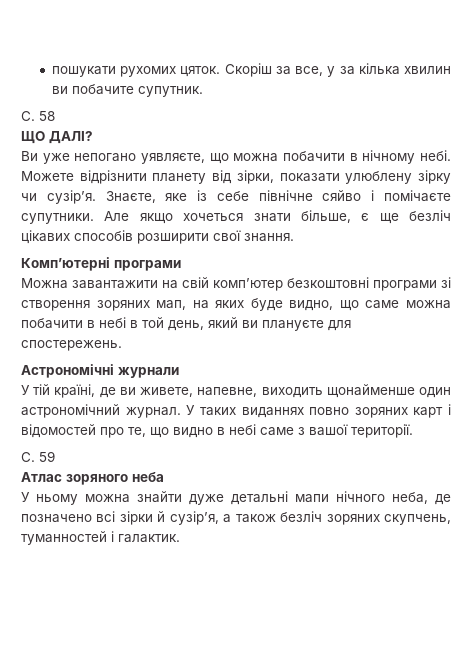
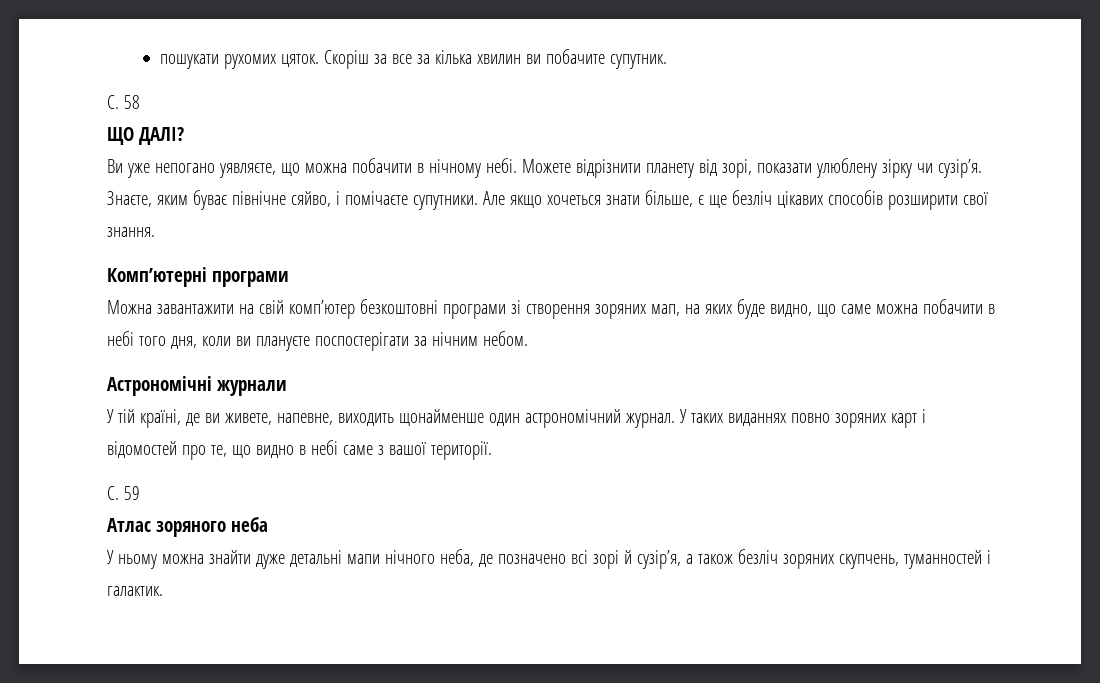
- Скоріш за все, у за кілька хвилин ви побачите супутник.
+ Скоріш за все за кілька хвилин ви побачите супутник.
- Можете відрізнити планету від зірки, показати улюблену зірку чи сузір’я.
+ Можете відрізнити планету від зорі, показати улюблену зірку чи сузір’я.
- Знаєте, яке із себе північне сяйво і помічаєте супутники.
+ Знаєте, яким буває північне сяйво, і помічаєте супутники.
- Можна завантажити на свій комп’ютер безкоштовні програми зі створення зоряних мап, на яких буде видно, що саме можна побачити в небі в той день, який ви плануєте для спостережень.
+ Можна завантажити на свій комп’ютер безкоштовні програми зі створення зоряних мап, на яких буде видно, що саме можна побачити в небі того дня, коли ви плануєте поспостерігати за нічним небом.
- У ньому можна знайти дуже детальні мапи нічного неба, де позначено всі зірки й сузір’я, а також безліч зоряних скупчень, туманностей і галактик.
+ У ньому можна знайти дуже детальні мапи нічного неба, де позначено всі зорі й сузір’я, а також безліч зоряних скупчень, туманностей і галактик.

